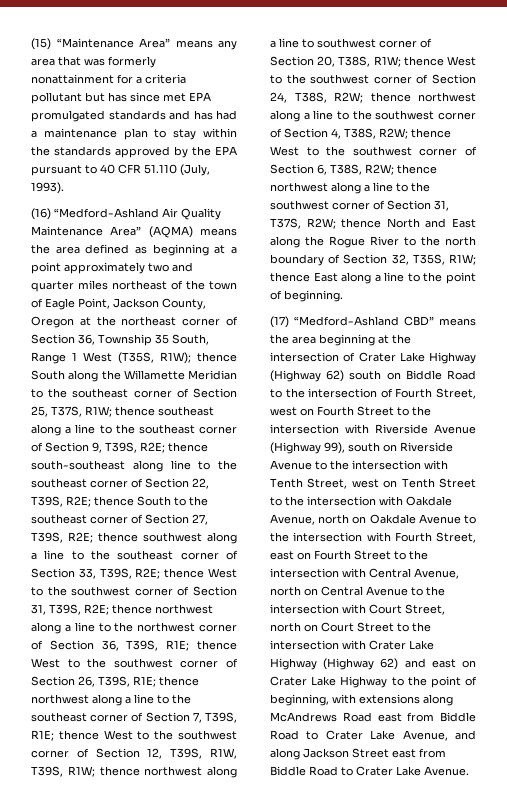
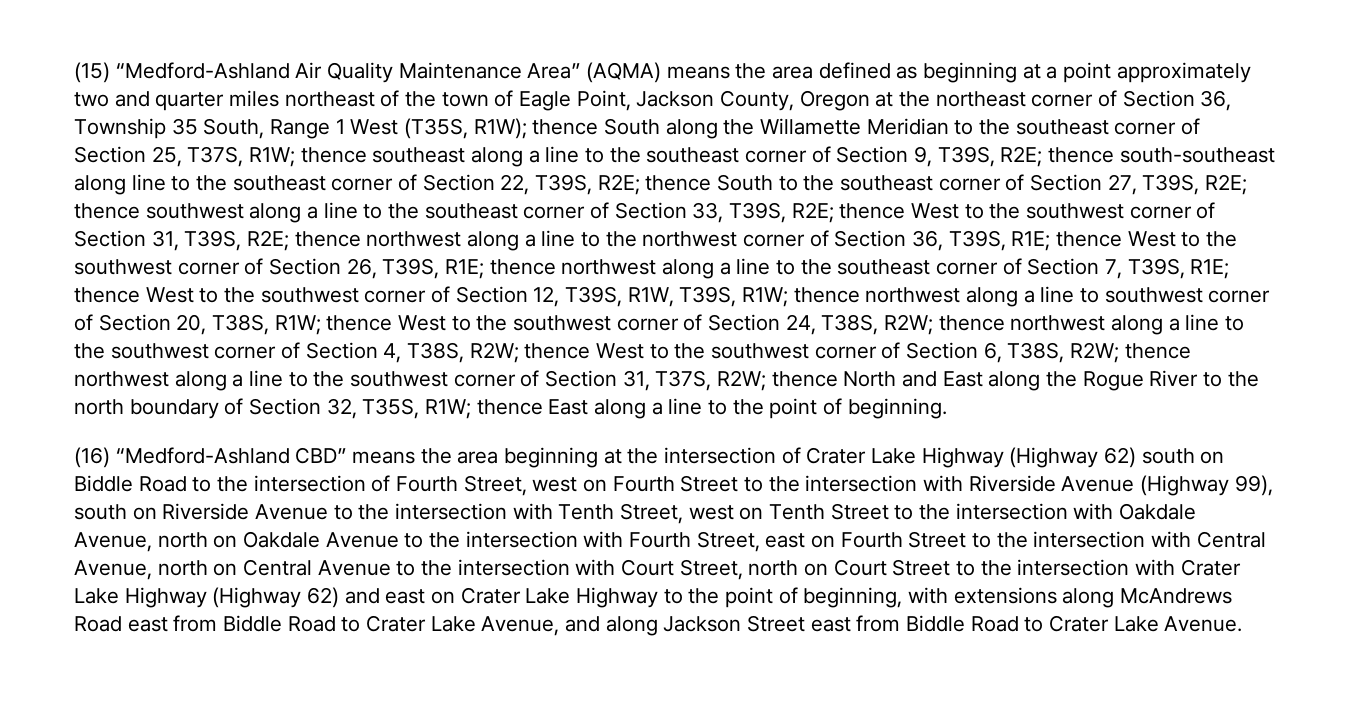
- (15) “Maintenance Area” means any area that was formerly nonattainment for a criteria pollutant but has since met EPA promulgated standards and has had a maintenance plan to stay within the standards approved by the EPA pursuant to 40 CFR 51.110 (July, 1993).
- (16) “Medford-Ashland Air Quality Maintenance Area” (AQMA) means the area defined as beginning at a point approximately two and quarter miles northeast of the town of Eagle Point, Jackson County, Oregon at the northeast corner of Section 36, Township 35 South, Range 1 West (T35S, R1W);
+ (15) “Medford-Ashland Air Quality Maintenance Area” (AQMA) means the area defined as beginning at a point approximately two and quarter miles northeast of the town of Eagle Point, Jackson County, Oregon at the northeast corner of Section 36, Township 35 South, Range 1 West (T35S, R1W);
- (17) “Medford-Ashland CBD” means the area beginning at the intersection of Crater Lake Highway (Highway 62) south on Biddle Road to the intersection of Fourth Street, west on Fourth Street to the intersection with Riverside Avenue (Highway 99), south on Riverside Avenue to the intersection with Tenth Street, west on Tenth Street to the intersection with Oakdale Avenue, north on Oakdale Avenue to the intersection with Fourth Street, east on Fourth Street to the intersection with Central Avenue, north on Central Avenue to the intersection with Court Street, north on Court Street to the intersection with Crater Lake Highway (Highway 62) and east on Crater Lake Highway to the point of beginning, with extensions along McAndrews Road east from Biddle Road to Crater Lake Avenue, and along Jackson Street east from Biddle Road to Crater Lake Avenue.
+ (16) “Medford-Ashland CBD” means the area beginning at the intersection of Crater Lake Highway (Highway 62) south on Biddle Road to the intersection of Fourth Street, west on Fourth Street to the intersection with Riverside Avenue (Highway 99), south on Riverside Avenue to the intersection with Tenth Street, west on Tenth Street to the intersection with Oakdale Avenue, north on Oakdale Avenue to the intersection with Fourth Street, east on Fourth Street to the intersection with Central Avenue, north on Central Avenue to the intersection with Court Street, north on Court Street to the intersection with Crater Lake Highway (Highway 62) and east on Crater Lake Highway to the point of beginning, with extensions along McAndrews Road east from Biddle Road to Crater Lake Avenue, and along Jackson Street east from Biddle Road to Crater Lake Avenue.

